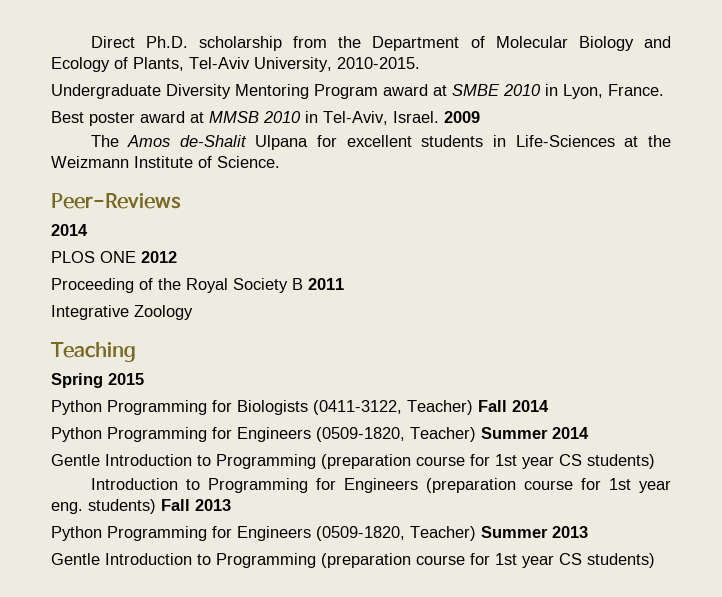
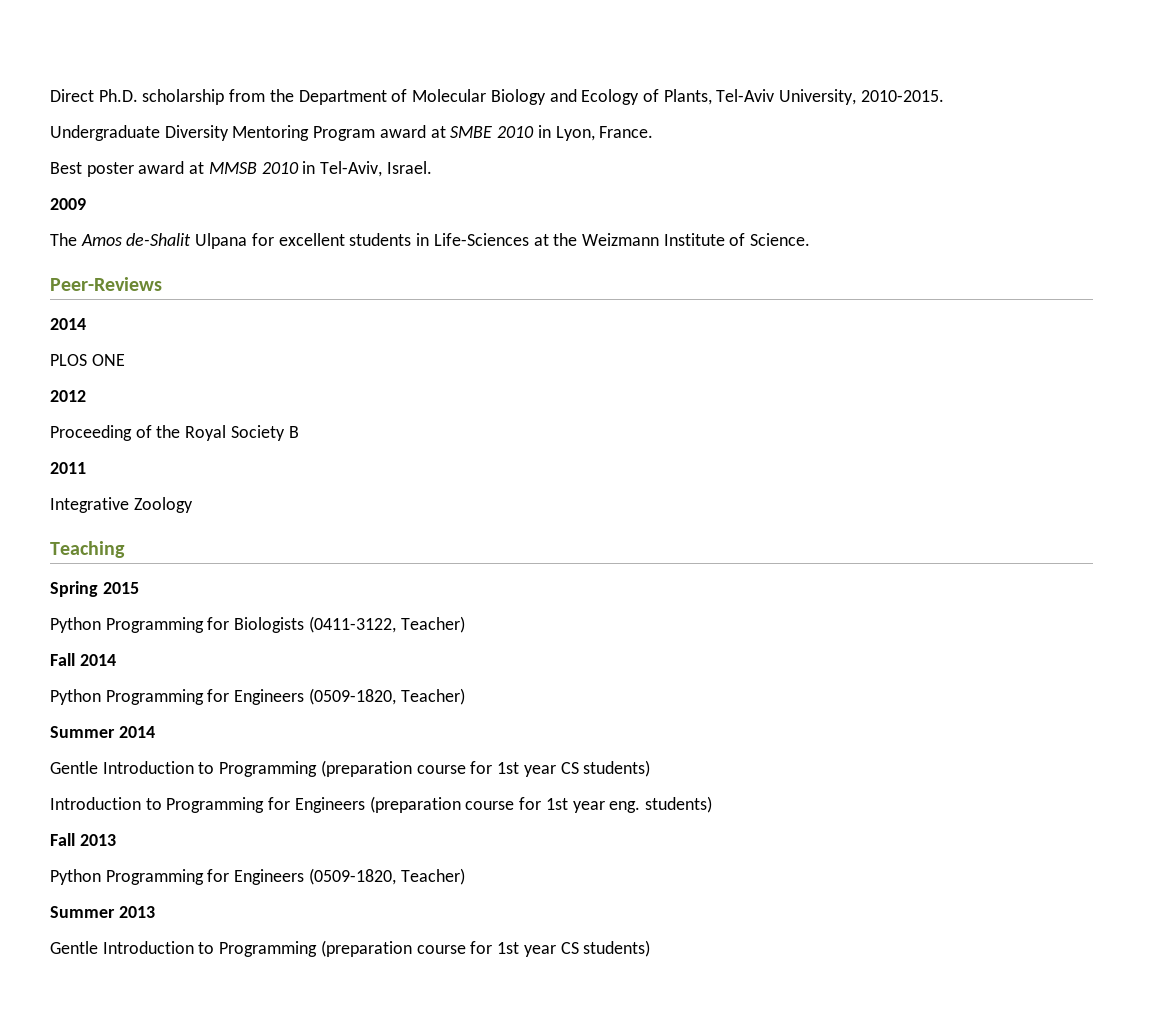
- Best poster award at MMSB 2010 in Tel-Aviv, Israel. 2009
+ Best poster award at MMSB 2010 in Tel-Aviv, Israel.
+ 2009
- PLOS ONE 2012
+ PLOS ONE
+ 2012
- Proceeding of the Royal Society B 2011
+ Proceeding of the Royal Society B
+ 2011
- Python Programming for Biologists (0411-3122, Teacher) Fall 2014
- Python Programming for Engineers (0509-1820, Teacher) Summer 2014
+ Python Programming for Biologists (0411-3122, Teacher)
+ Fall 2014
+ Python Programming for Engineers (0509-1820, Teacher)
+ Summer 2014
- Introduction to Programming for Engineers (preparation course for 1st year eng. students) Fall 2013
- Python Programming for Engineers (0509-1820, Teacher) Summer 2013
+ Introduction to Programming for Engineers (preparation course for 1st year eng. students)
+ Fall 2013
+ Python Programming for Engineers (0509-1820, Teacher)
+ Summer 2013

